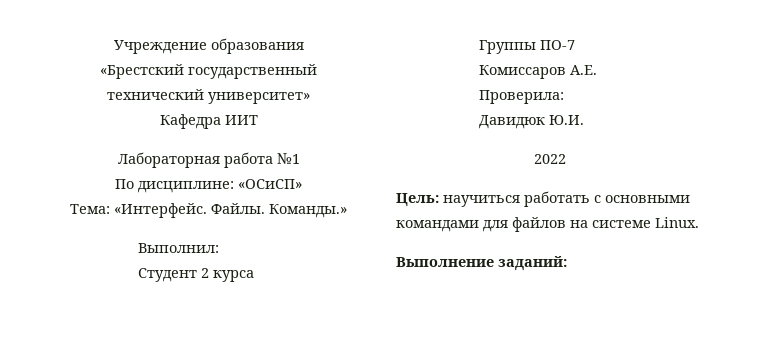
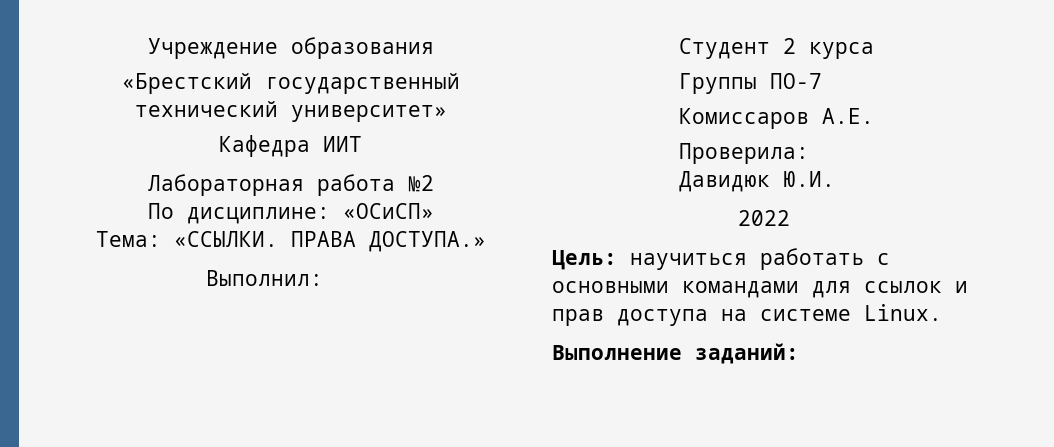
- Лабораторная работа №1
+ Лабораторная работа №2
- Тема: «Интерфейс. Файлы. Команды.»
+ Тема: «ССЫЛКИ. ПРАВА ДОСТУПА.»
- Цель: научиться работать с основными командами для файлов на системе Linux.
+ Цель: научиться работать с основными командами для ссылок и прав доступа на системе Linux.

